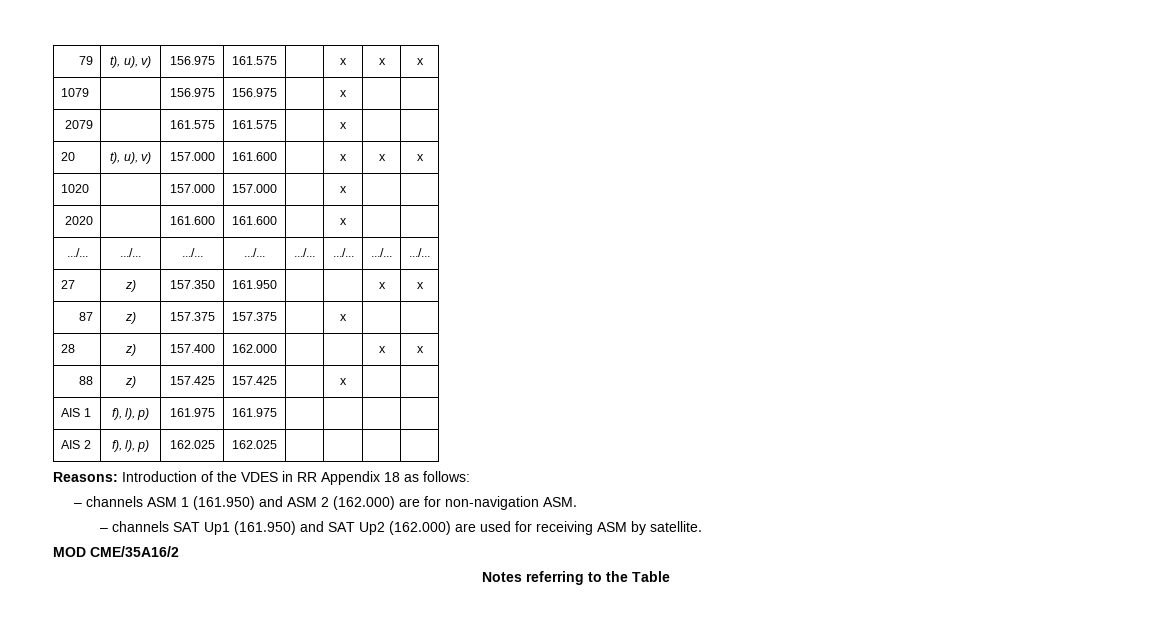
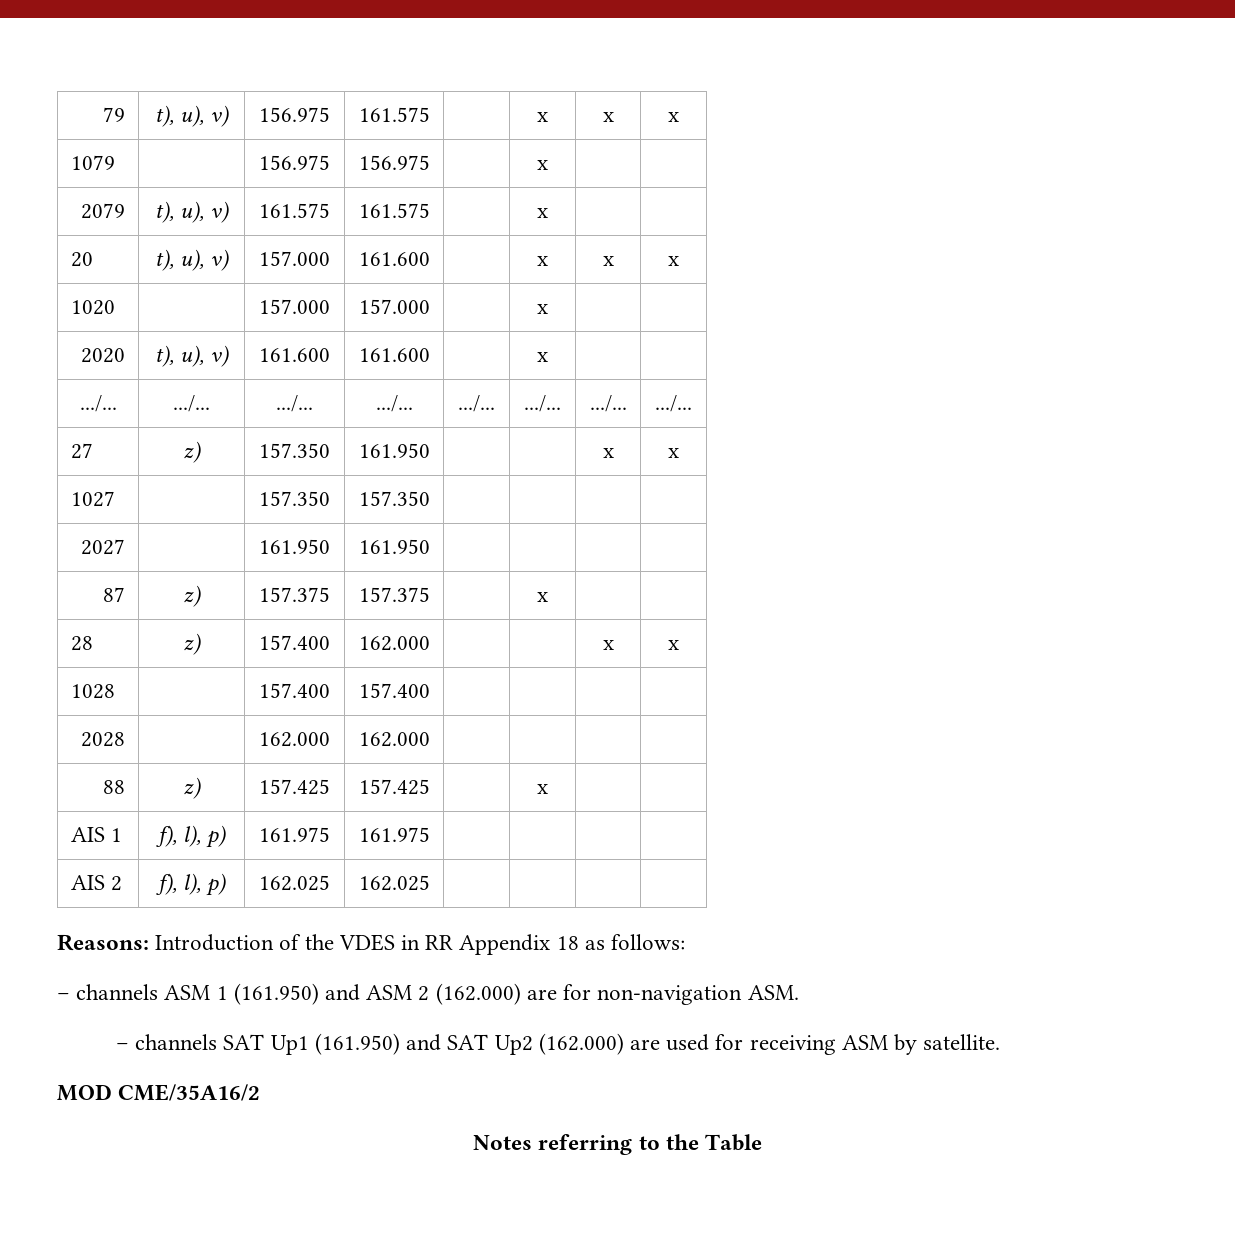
- 2079 | | 161.575 | 161.575 | | x | |
+ 2079 | t), u), v) | 161.575 | 161.575 | | x | |
- 2020 | | 161.600 | 161.600 | | x | |
+ 2020 | t), u), v) | 161.600 | 161.600 | | x | |
+ 1027 | | 157.350 | 157.350 | | | |
+ 2027 | | 161.950 | 161.950 | | | |
+ 1028 | | 157.400 | 157.400 | | | |
+ 2028 | | 162.000 | 162.000 | | | |

